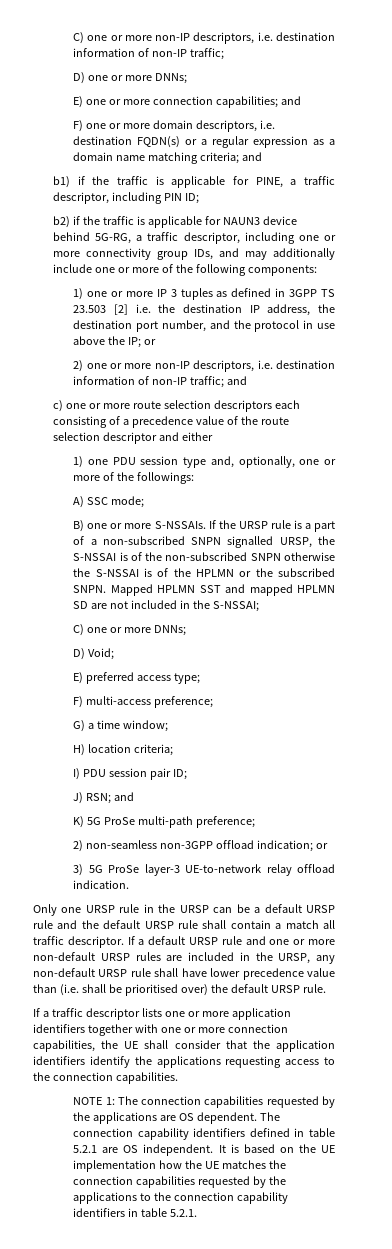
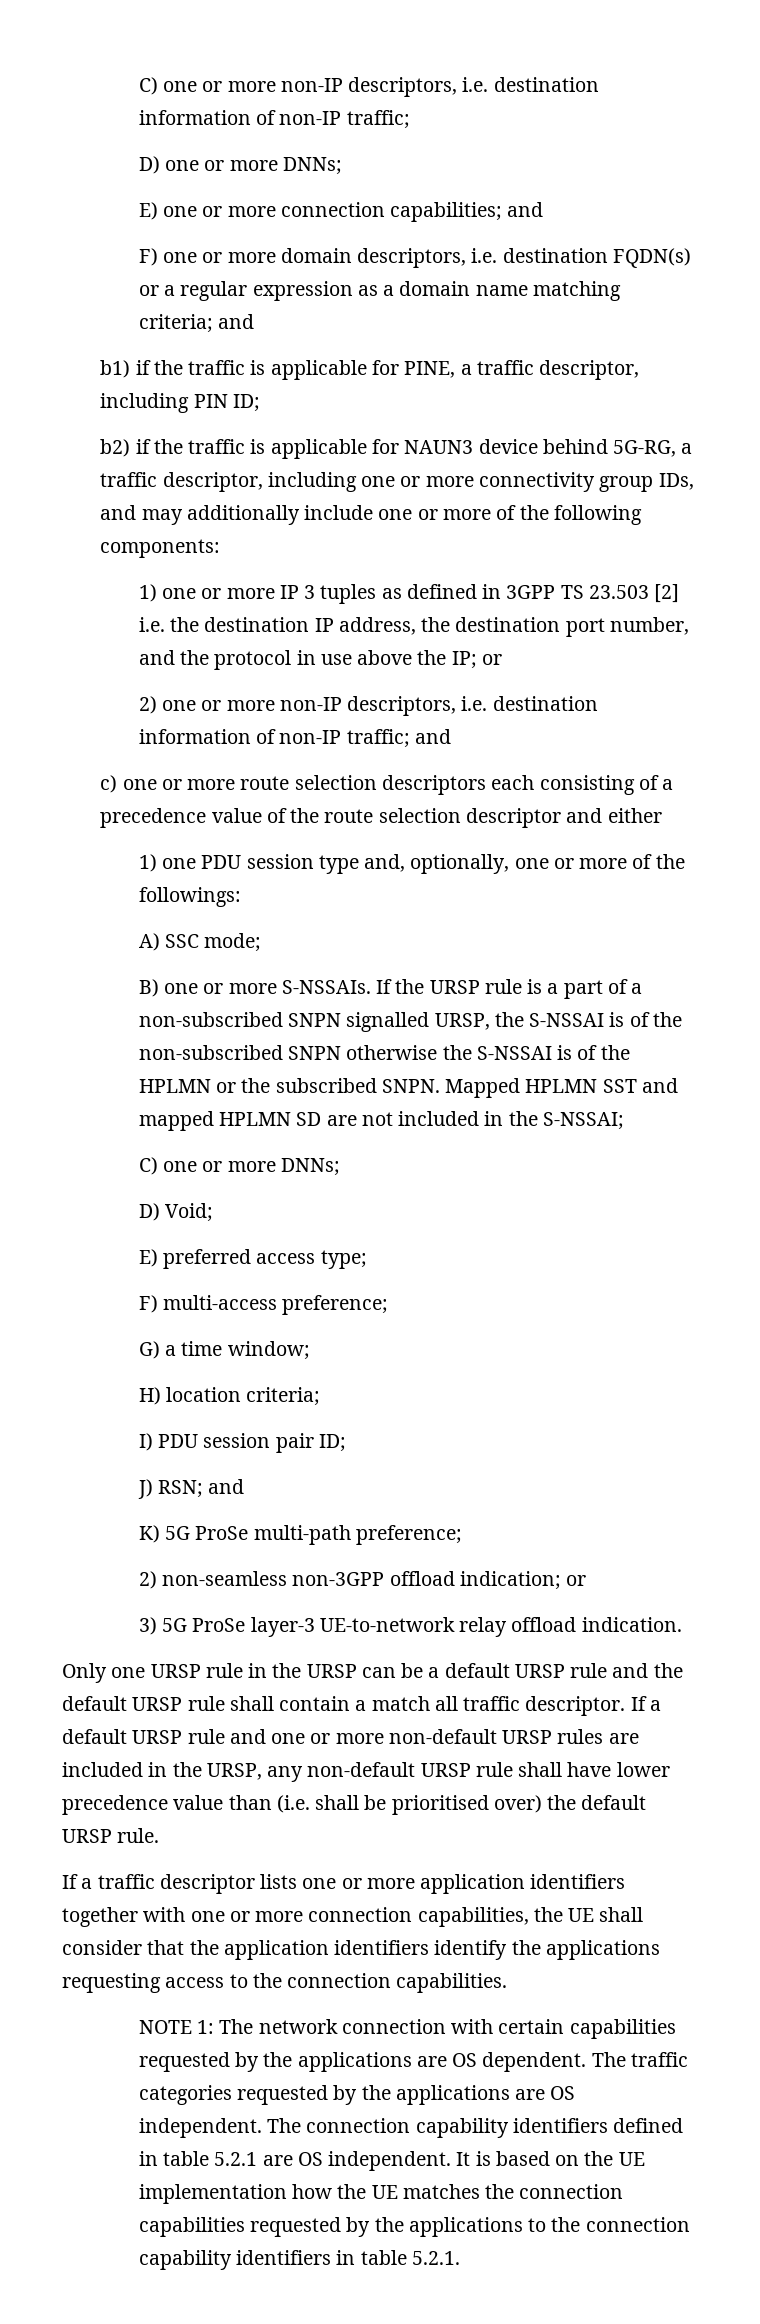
- NOTE 1: The connection capabilities requested by the applications are OS dependent.
+ NOTE 1: The network connection with certain capabilities requested by the applications are OS dependent.
- The connection capability identifiers defined in table 5.2.1 are OS independent.
+ The traffic categories requested by the applications are OS independent. The connection capability identifiers defined in table 5.2.1 are OS independent.

